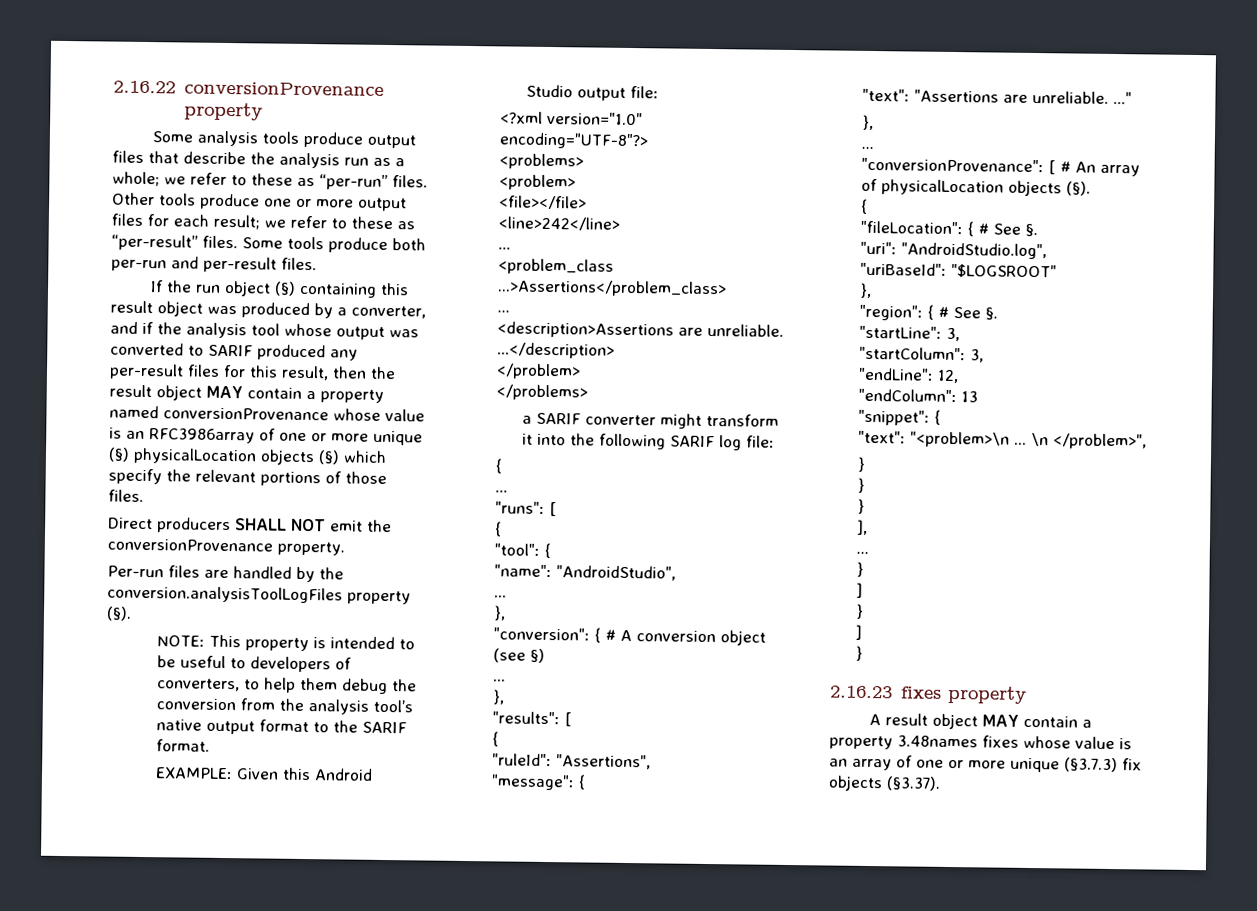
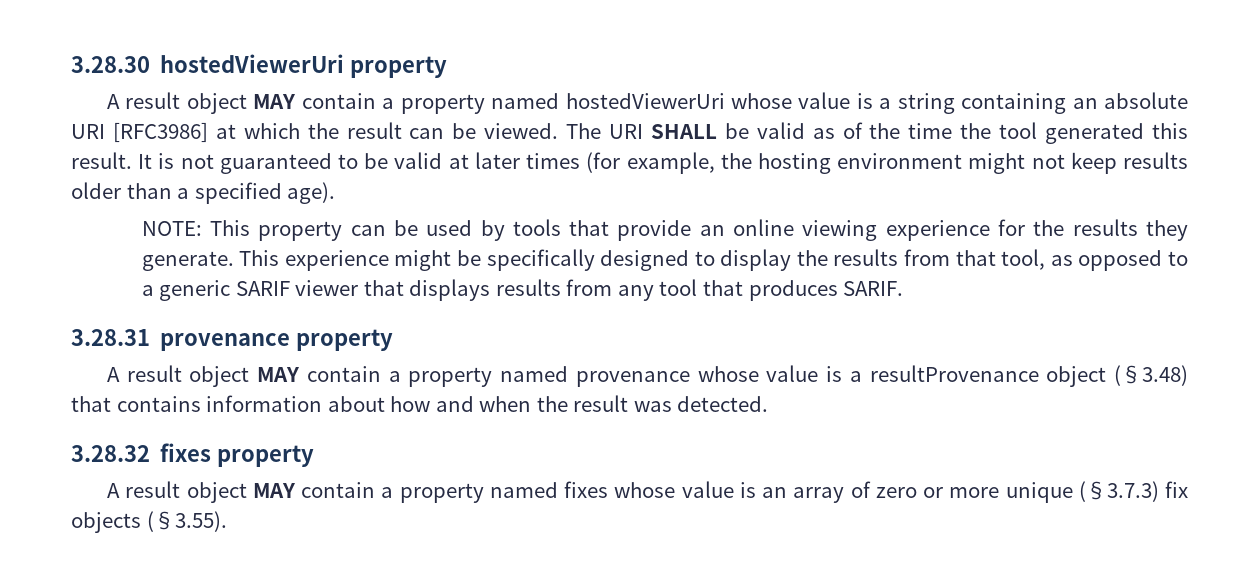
- 2.16.22 conversionProvenance property
- Some analysis tools produce output files that describe the analysis run as a whole; we refer to these as “per-run” files. Other tools produce one or more output files for each result; we refer to these as “per-result” files. Some tools produce both per-run and per-result files.
- If the run object (§) containing this result object was produced by a converter, and if the analysis tool whose output was converted to SARIF produced any per-result files for this result, then the result object MAY contain a property named conversionProvenance whose value is an RFC3986array of one or more unique (§) physicalLocation objects (§) which specify the relevant portions of those files.
- Direct producers SHALL NOT emit the conversionProvenance property.
- Per-run files are handled by the conversion.analysisToolLogFiles property (§).
- NOTE: This property is intended to be useful to developers of converters, to help them debug the conversion from the analysis tool’s native output format to the SARIF format.
- EXAMPLE: Given this Android Studio output file:
- <?xml version="1.0" encoding="UTF-8"?>
- <problems>
- <problem>
- <file></file>
- <line>242</line>
- ...
- <problem_class ...>Assertions</problem_class>
- ...
- <description>Assertions are unreliable. ...</description>
- </problem>
- </problems>
- a SARIF converter might transform it into the following SARIF log file:
- {
- ...
- "runs": [
- {
- "tool": {
- "name": "AndroidStudio",
- ...
- },
- "conversion": { # A conversion object (see §)
- ...
- },
- "results": [
- {
- "ruleId": "Assertions",
- "message": {
- "text": "Assertions are unreliable. ..."
- },
- ...
- "conversionProvenance": [ # An array of physicalLocation objects (§).
- {
- "fileLocation": { # See §.
- "uri": "AndroidStudio.log",
- "uriBaseId": "$LOGSROOT"
- },
- "region": { # See §.
- "startLine": 3,
- "startColumn": 3,
- "endLine": 12,
- "endColumn": 13
- "snippet": {
- "text": "<problem>\n ... \n </problem>",
- }
- }
- }
- ],
- ...
- }
- ]
- }
- ]
- }
- 2.16.23 fixes property
+ 3.28.30 hostedViewerUri property
+ A result object MAY contain a property named hostedViewerUri whose value is a string containing an absolute URI [RFC3986] at which the result can be viewed. The URI SHALL be valid as of the time the tool generated this result. It is not guaranteed to be valid at later times (for example, the hosting environment might not keep results older than a specified age).
+ NOTE: This property can be used by tools that provide an online viewing experience for the results they generate. This experience might be specifically designed to display the results from that tool, as opposed to a generic SARIF viewer that displays results from any tool that produces SARIF.
+ 3.28.31 provenance property
+ A result object MAY contain a property named provenance whose value is a resultProvenance object (§3.48) that contains information about how and when the result was detected.
+ 3.28.32 fixes property
- A result object MAY contain a property 3.48names fixes whose value is an array of one or more unique (§3.7.3) fix objects (§3.37).
+ A result object MAY contain a property named fixes whose value is an array of zero or more unique (§3.7.3) fix objects (§3.55).

